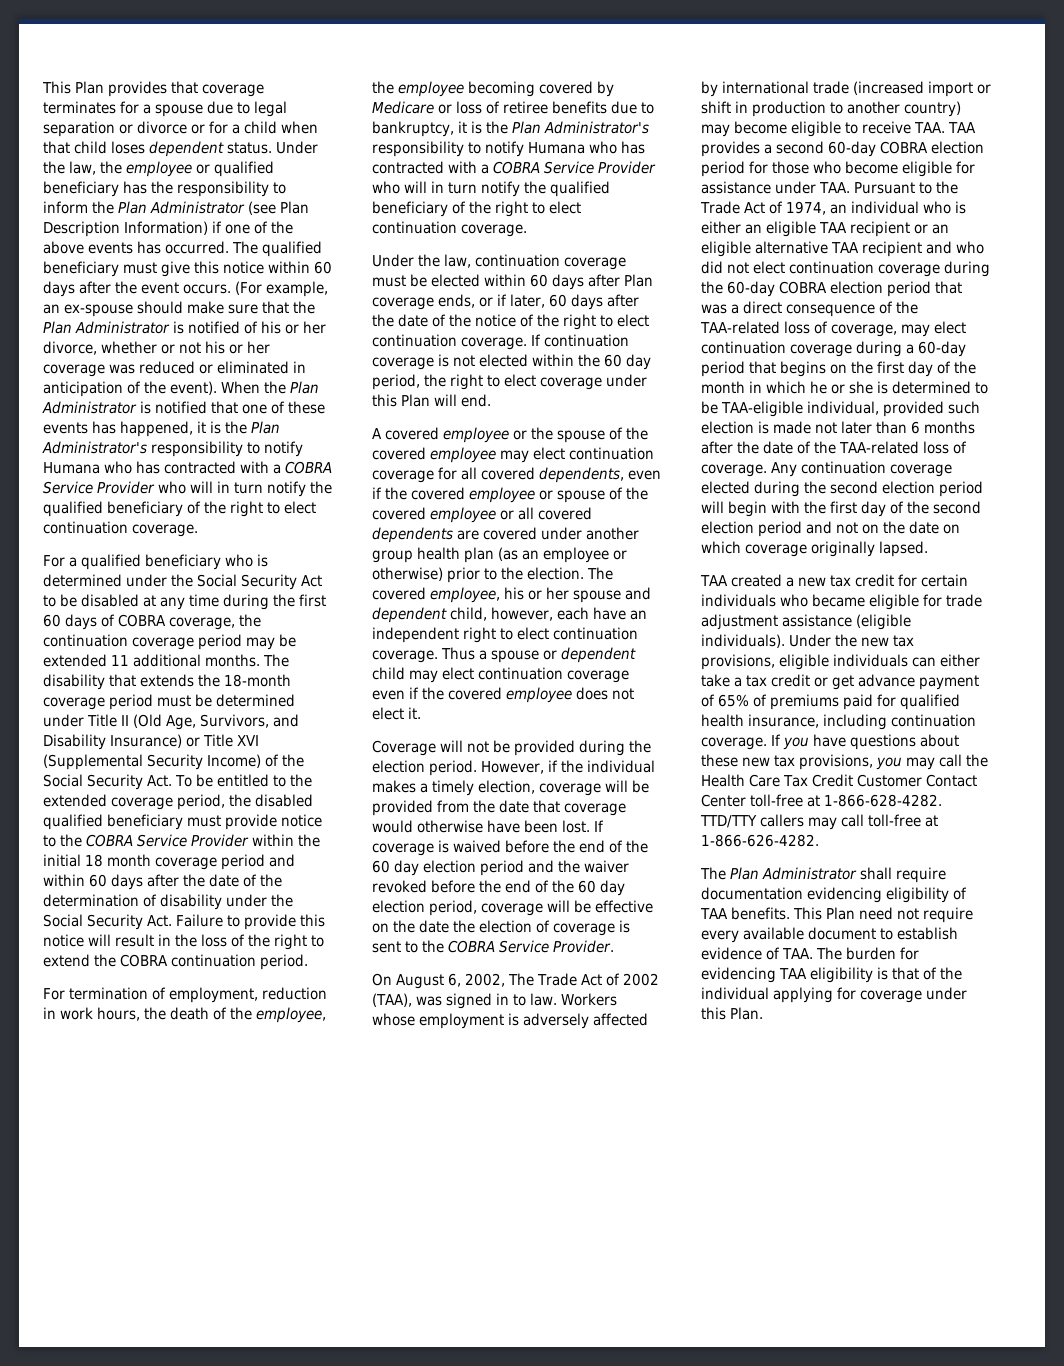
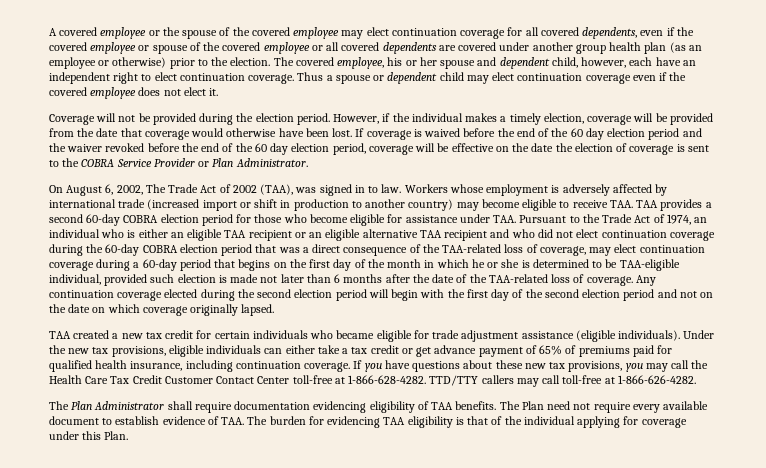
- This Plan provides that coverage terminates for a spouse due to legal separation or divorce or for a child when that child loses dependent status. Under the law, the employee or qualified beneficiary has the responsibility to inform the Plan Administrator (see Plan Description Information) if one of the above events has occurred. The qualified beneficiary must give this notice within 60 days after the event occurs. (For example, an ex-spouse should make sure that the Plan Administrator is notified of his or her divorce, whether or not his or her coverage was reduced or eliminated in anticipation of the event). When the Plan Administrator is notified that one of these events has happened, it is the Plan Administrator's responsibility to notify Humana who has contracted with a COBRA Service Provider who will in turn notify the qualified beneficiary of the right to elect continuation coverage.
- For a qualified beneficiary who is determined under the Social Security Act to be disabled at any time during the first 60 days of COBRA coverage, the continuation coverage period may be extended 11 additional months. The disability that extends the 18-month coverage period must be determined under Title II (Old Age, Survivors, and Disability Insurance) or Title XVI (Supplemental Security Income) of the Social Security Act. To be entitled to the extended coverage period, the disabled qualified beneficiary must provide notice to the COBRA Service Provider within the initial 18 month coverage period and within 60 days after the date of the determination of disability under the Social Security Act. Failure to provide this notice will result in the loss of the right to extend the COBRA continuation period.
- For termination of employment, reduction in work hours, the death of the employee, the employee becoming covered by Medicare or loss of retiree benefits due to bankruptcy, it is the Plan Administrator's responsibility to notify Humana who has contracted with a COBRA Service Provider who will in turn notify the qualified beneficiary of the right to elect continuation coverage.
- Under the law, continuation coverage must be elected within 60 days after Plan coverage ends, or if later, 60 days after the date of the notice of the right to elect continuation coverage. If continuation coverage is not elected within the 60 day period, the right to elect coverage under this Plan will end.
- If coverage is waived before the end of the 60 day election period and the waiver revoked before the end of the 60 day election period, coverage will be effective on the date the election of coverage is sent to the COBRA Service Provider.
+ If coverage is waived before the end of the 60 day election period and the waiver revoked before the end of the 60 day election period, coverage will be effective on the date the election of coverage is sent to the COBRA Service Provider or Plan Administrator.
- This Plan need not require every available document to establish evidence of TAA. The burden for evidencing TAA eligibility is that of the individual applying for coverage under this Plan.
+ The Plan need not require every available document to establish evidence of TAA. The burden for evidencing TAA eligibility is that of the individual applying for coverage under this Plan.

